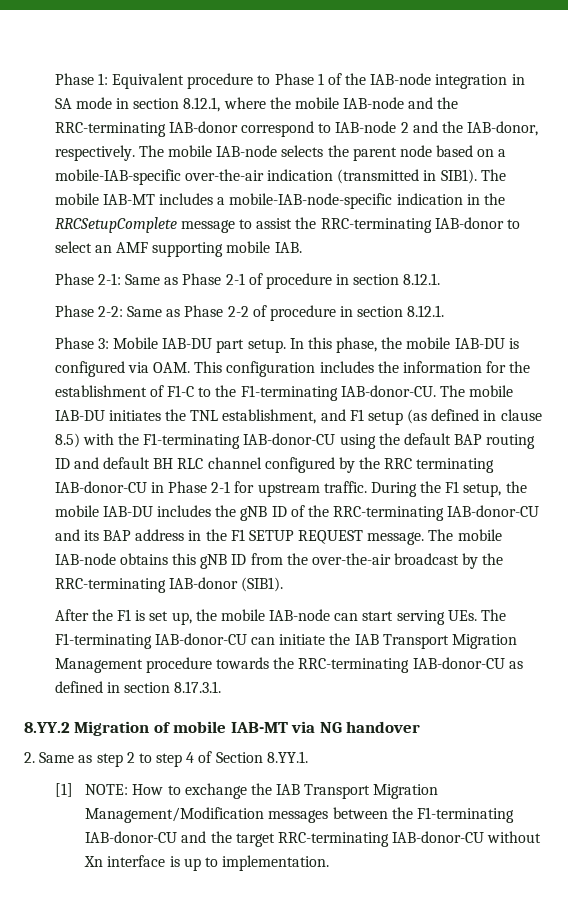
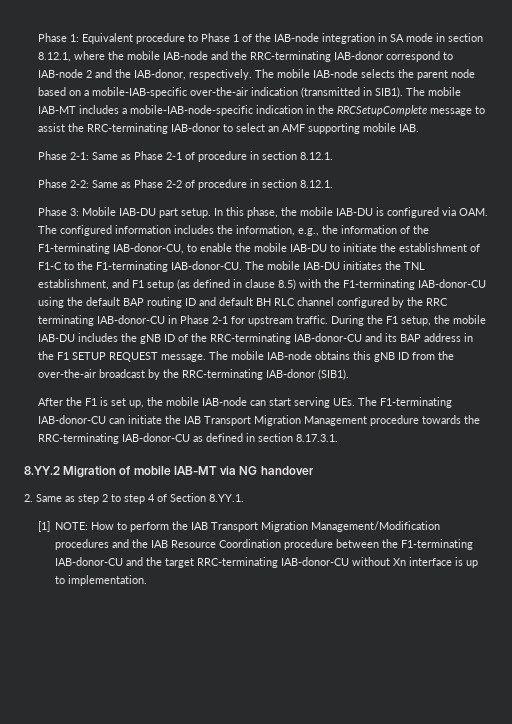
- In this phase, the mobile IAB-DU is configured via OAM. This configuration includes the information for the establishment of F1-C to the F1-terminating IAB-donor-CU.
+ In this phase, the mobile IAB-DU is configured via OAM. The configured information includes the information, e.g., the information of the F1-terminating IAB-donor-CU, to enable the mobile IAB-DU to initiate the establishment of F1-C to the F1-terminating IAB-donor-CU.
- [1] NOTE: How to exchange the IAB Transport Migration Management/Modification messages between the F1-terminating IAB-donor-CU and the target RRC-terminating IAB-donor-CU without Xn interface is up to implementation.
+ [1] NOTE: How to perform the IAB Transport Migration Management/Modification procedures and the IAB Resource Coordination procedure between the F1-terminating IAB-donor-CU and the target RRC-terminating IAB-donor-CU without Xn interface is up to implementation.

